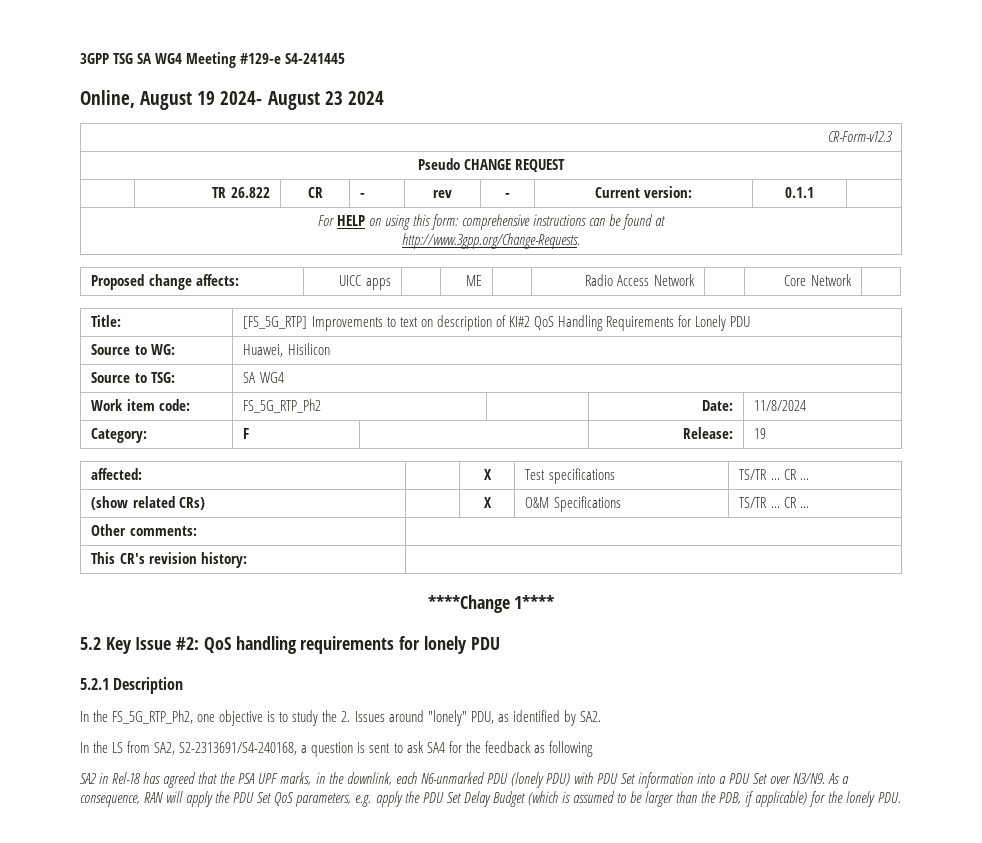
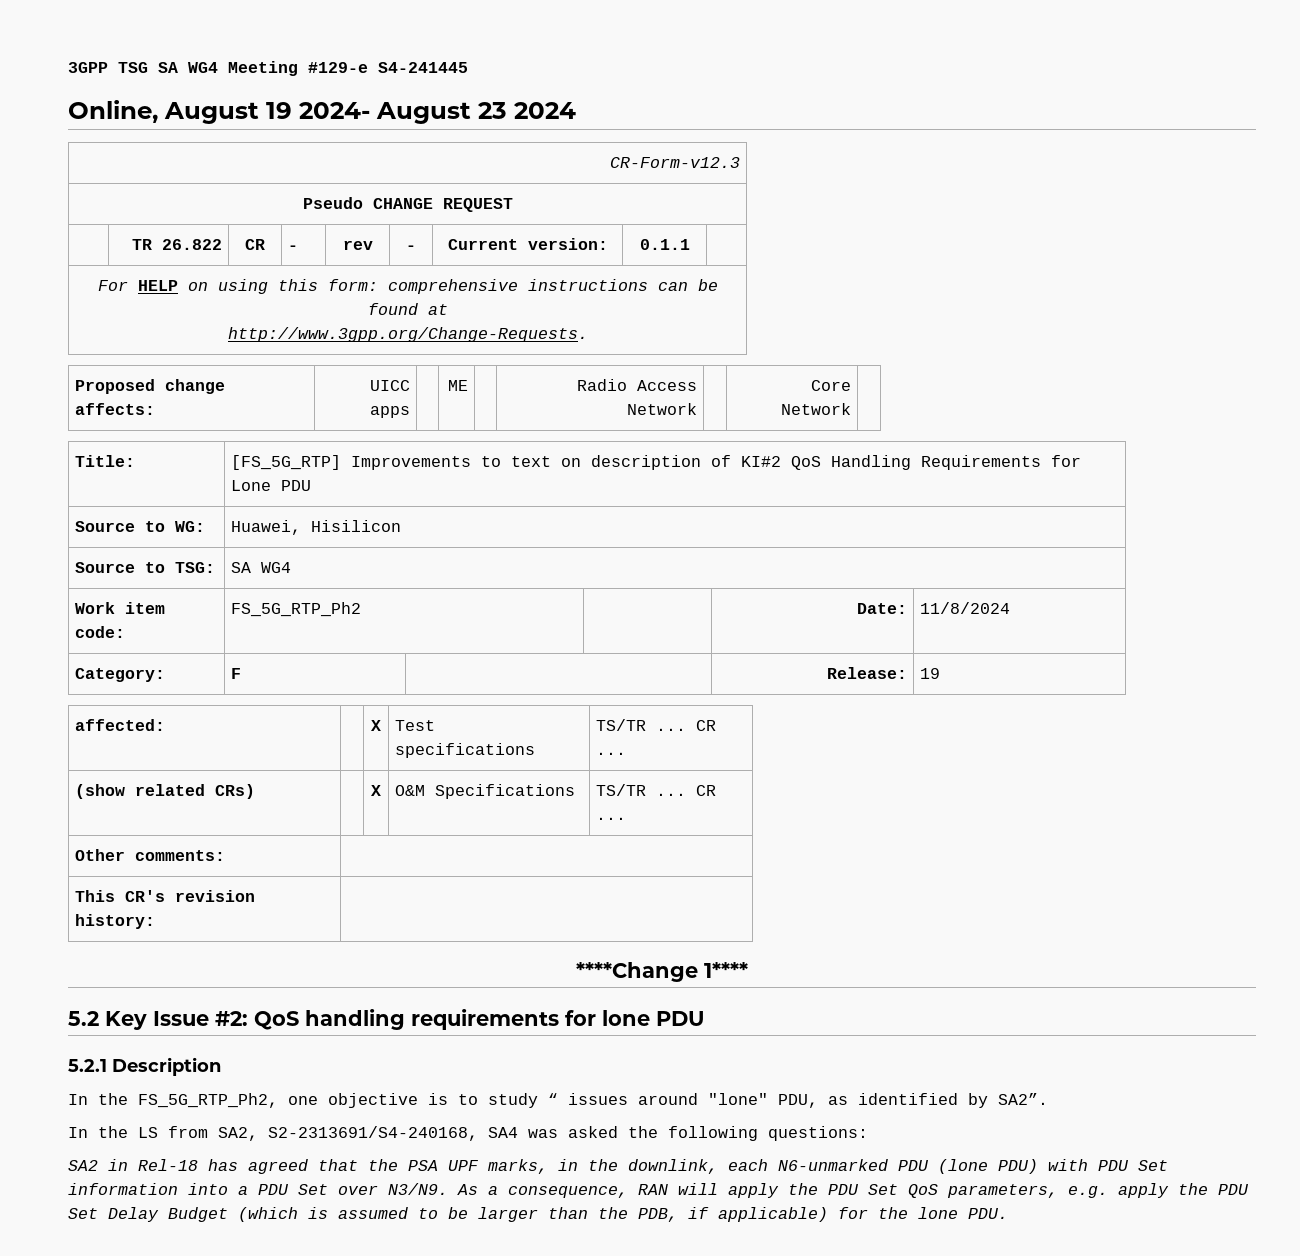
- Title: | [FS_5G_RTP] Improvements to text on description of KI#2 QoS Handling Requirements for Lonely PDU
+ Title: | [FS_5G_RTP] Improvements to text on description of KI#2 QoS Handling Requirements for Lone PDU
- 5.2 Key Issue #2: QoS handling requirements for lonely PDU
+ 5.2 Key Issue #2: QoS handling requirements for lone PDU
- In the FS_5G_RTP_Ph2, one objective is to study the 2. Issues around "lonely" PDU, as identified by SA2.
+ In the FS_5G_RTP_Ph2, one objective is to study “ issues around "lone" PDU, as identified by SA2”.
- In the LS from SA2, S2-2313691/S4-240168, a question is sent to ask SA4 for the feedback as following
+ In the LS from SA2, S2-2313691/S4-240168, SA4 was asked the following questions:
- SA2 in Rel-18 has agreed that the PSA UPF marks, in the downlink, each N6-unmarked PDU (lonely PDU) with PDU Set information into a PDU Set over N3/N9.
+ SA2 in Rel-18 has agreed that the PSA UPF marks, in the downlink, each N6-unmarked PDU (lone PDU) with PDU Set information into a PDU Set over N3/N9.
- As a consequence, RAN will apply the PDU Set QoS parameters, e.g. apply the PDU Set Delay Budget (which is assumed to be larger than the PDB, if applicable) for the lonely PDU.
+ As a consequence, RAN will apply the PDU Set QoS parameters, e.g. apply the PDU Set Delay Budget (which is assumed to be larger than the PDB, if applicable) for the lone PDU.

